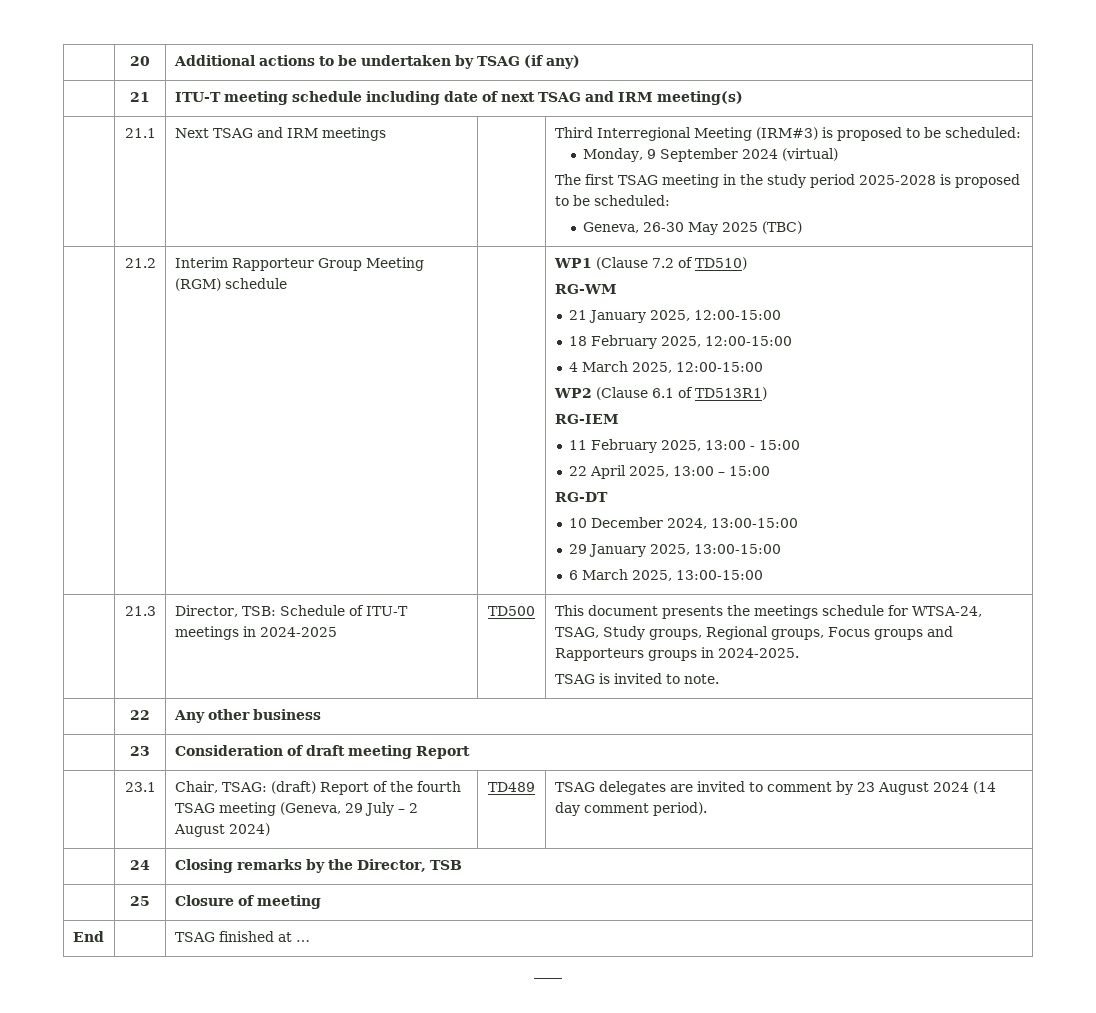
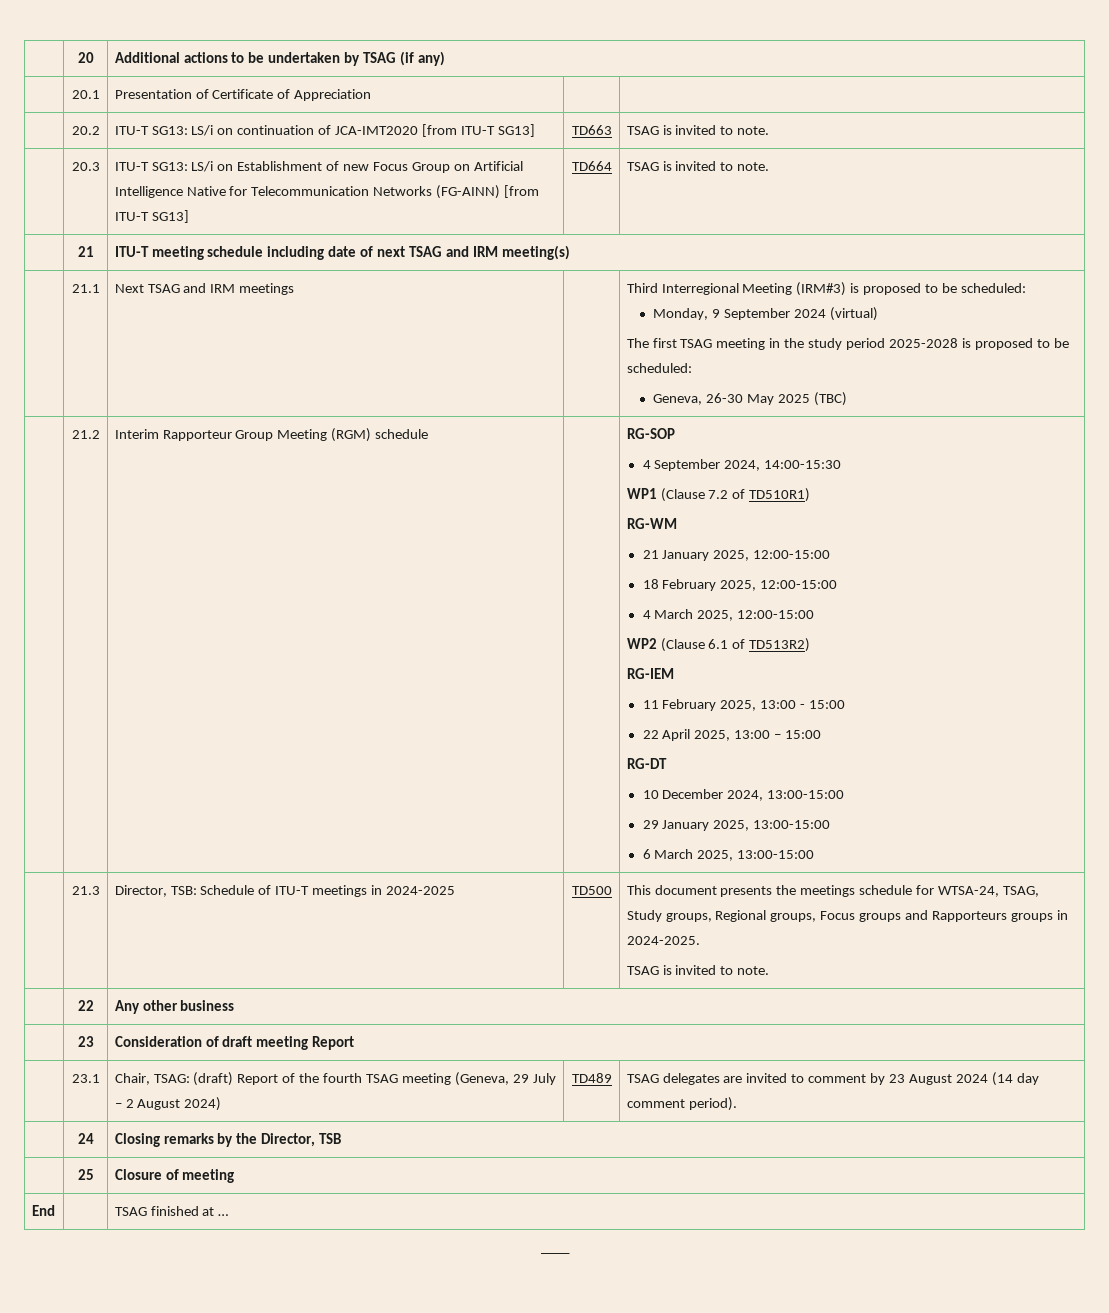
+ | 20.1 | Presentation of Certificate of Appreciation | |
+ | 20.2 | ITU-T SG13: LS/i on continuation of JCA-IMT2020 [from ITU-T SG13] | TD663 | TSAG is invited to note.
+ | 20.3 | ITU-T SG13: LS/i on Establishment of new Focus Group on Artificial Intelligence Native for Telecommunication Networks (FG-AINN) [from ITU-T SG13] | TD664 | TSAG is invited to note.
+ RG-SOP
+ 4 September 2024, 14:00-15:30
- WP1 (Clause 7.2 of TD510)
+ WP1 (Clause 7.2 of TD510R1)
- WP2 (Clause 6.1 of TD513R1)
+ WP2 (Clause 6.1 of TD513R2)

